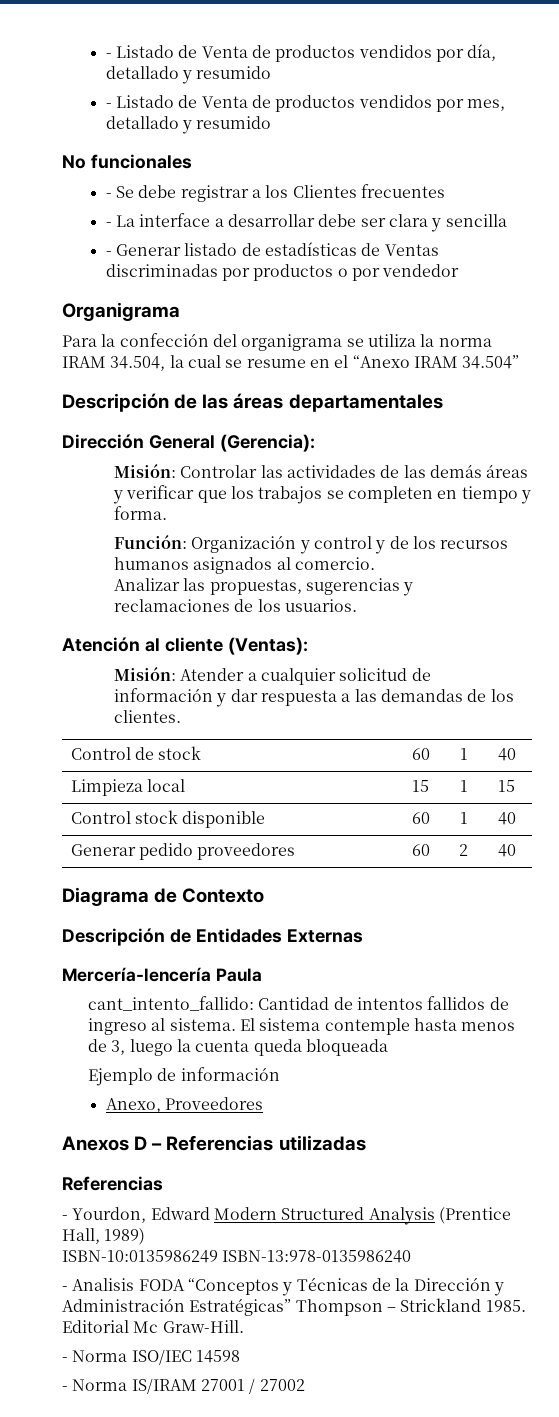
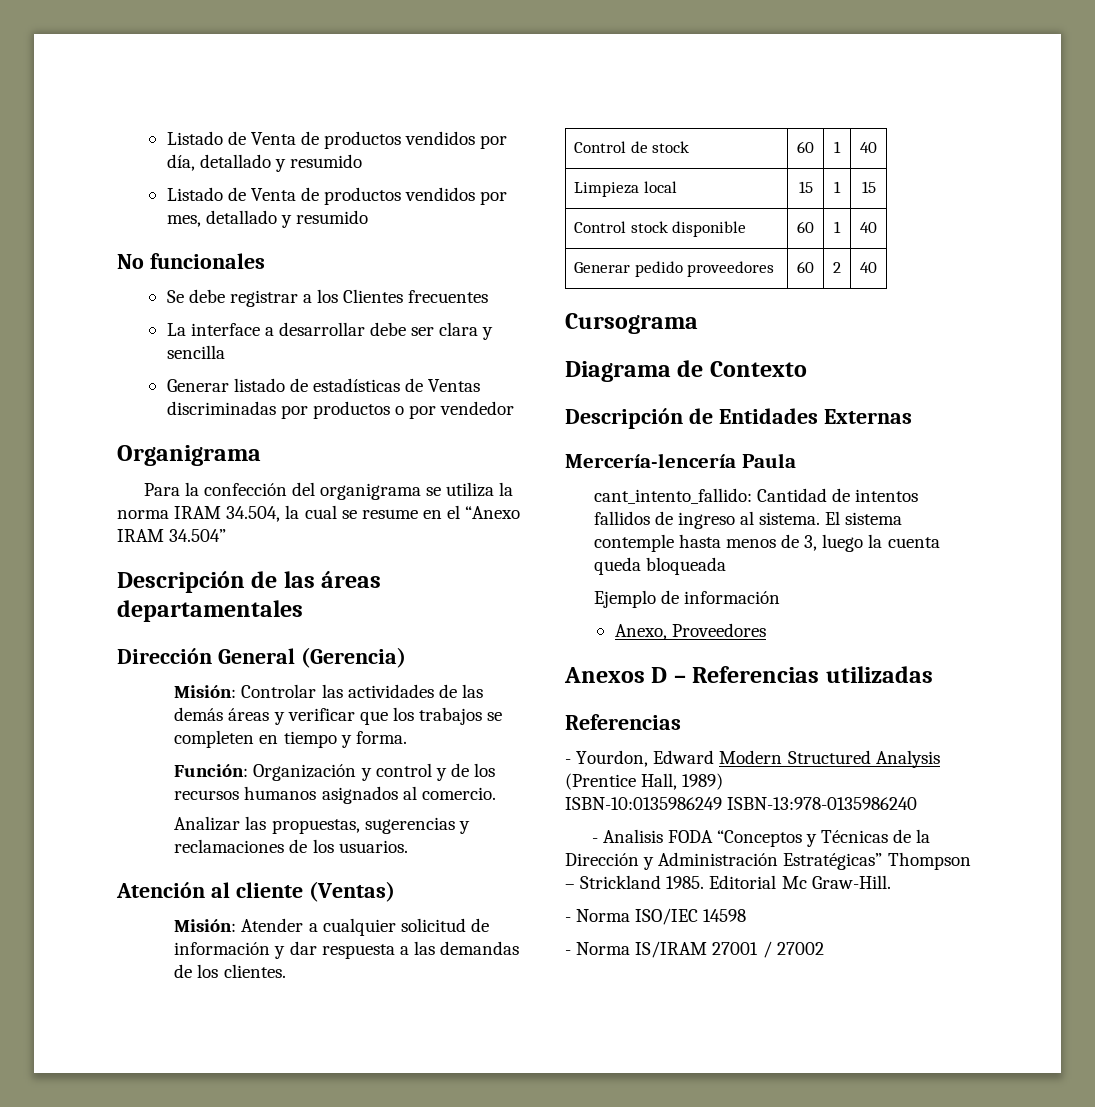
- - Listado de Venta de productos vendidos por día, detallado y resumido
+ Listado de Venta de productos vendidos por día, detallado y resumido
- - Listado de Venta de productos vendidos por mes, detallado y resumido
+ Listado de Venta de productos vendidos por mes, detallado y resumido
- - Se debe registrar a los Clientes frecuentes
+ Se debe registrar a los Clientes frecuentes
- - La interface a desarrollar debe ser clara y sencilla
+ La interface a desarrollar debe ser clara y sencilla
- - Generar listado de estadísticas de Ventas discriminadas por productos o por vendedor
+ Generar listado de estadísticas de Ventas discriminadas por productos o por vendedor
- Dirección General (Gerencia):
+ Dirección General (Gerencia)
- Atención al cliente (Ventas):
+ Atención al cliente (Ventas)
+ Cursograma

